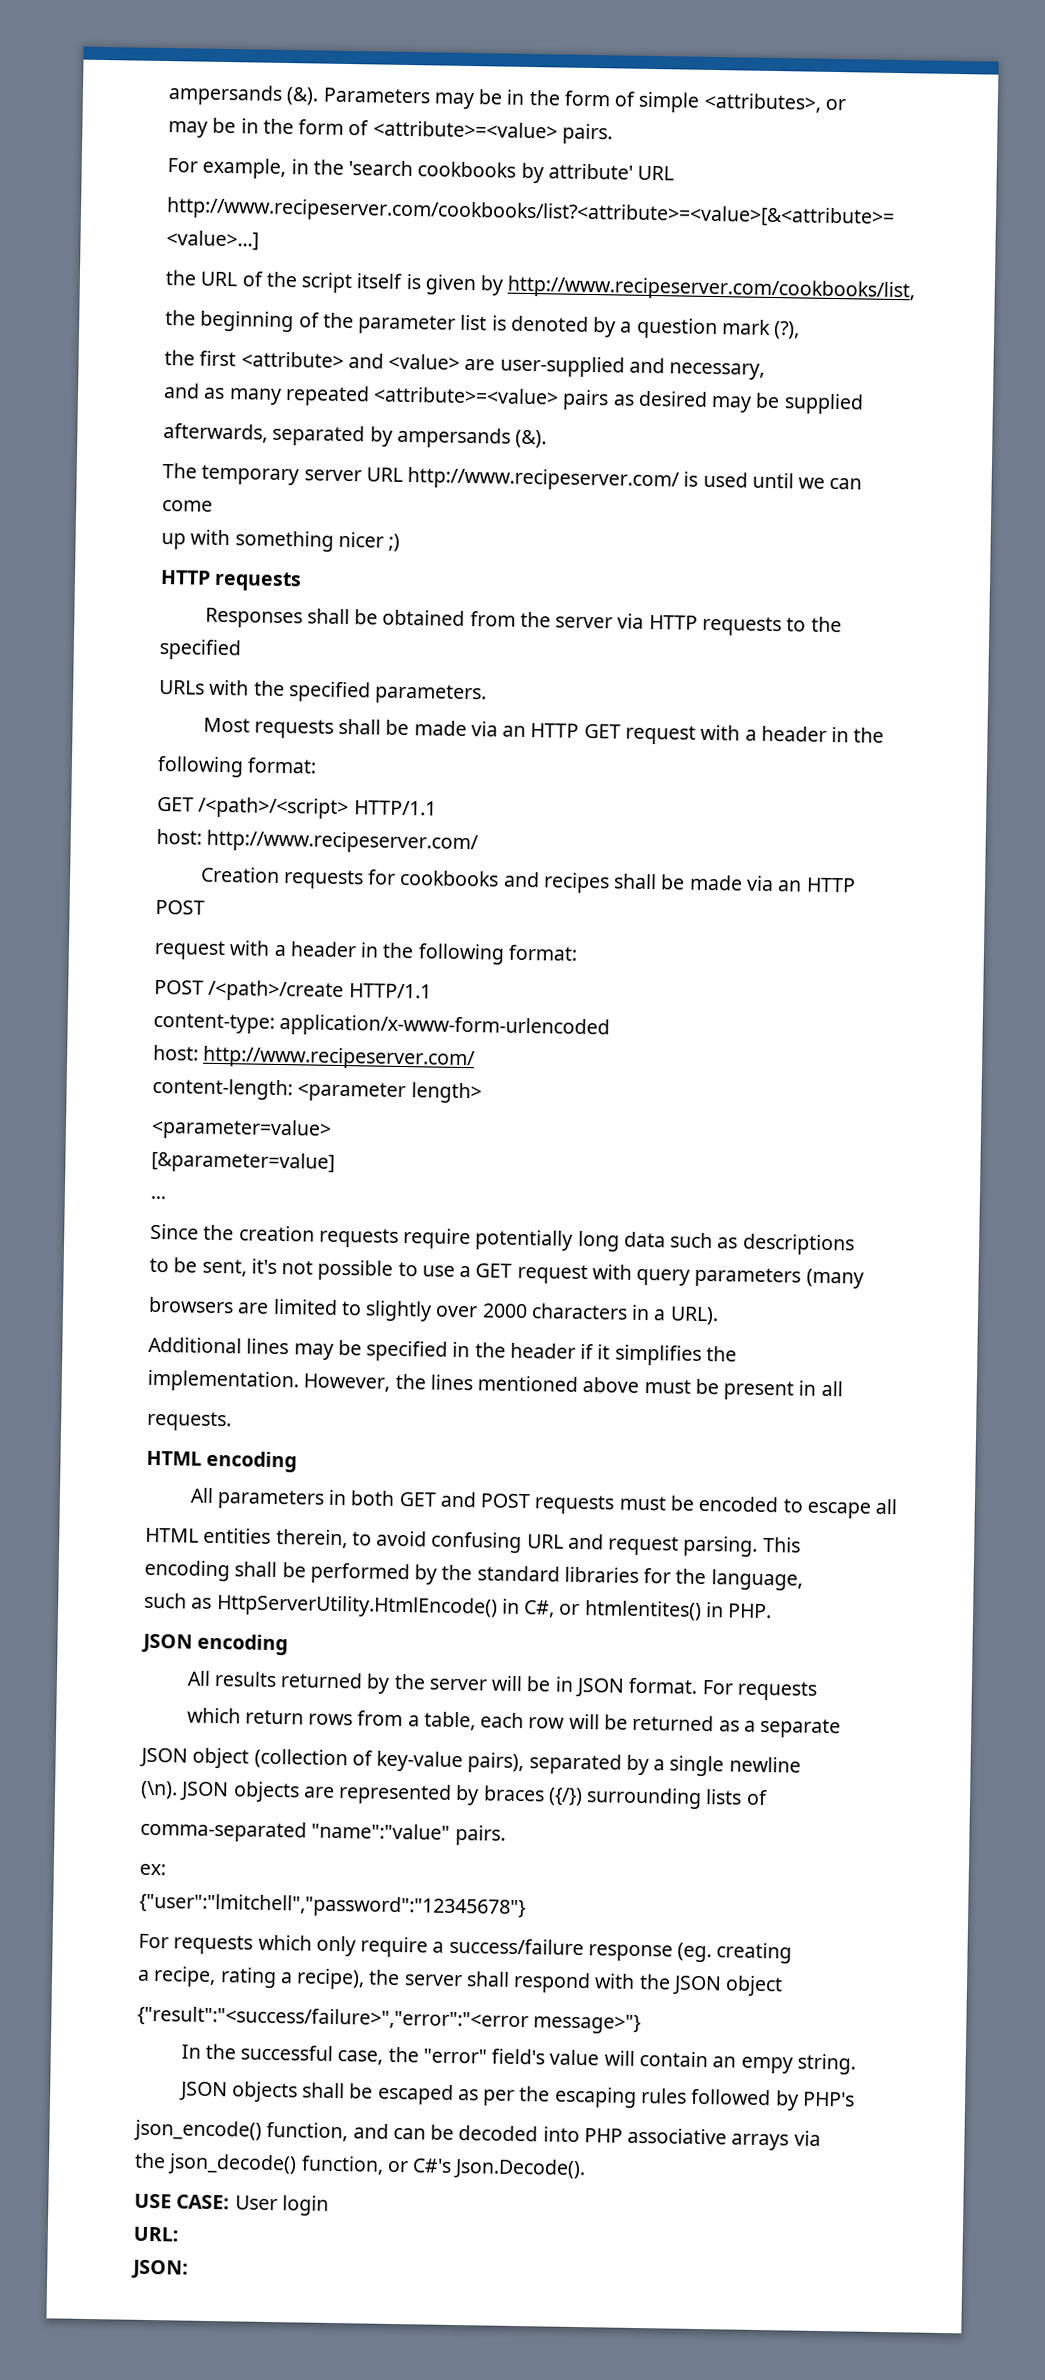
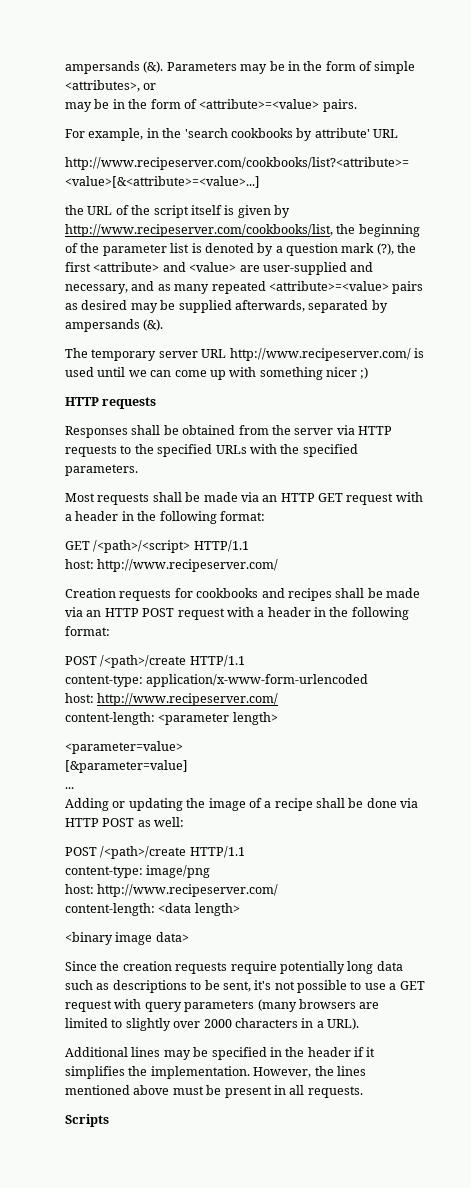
- the URL of the script itself is given by http://www.recipeserver.com/cookbooks/list,
- the beginning of the parameter list is denoted by a question mark (?),
- the first <attribute> and <value> are user-supplied and necessary,
- and as many repeated <attribute>=<value> pairs as desired may be supplied
- afterwards, separated by ampersands (&).
+ the URL of the script itself is given by http://www.recipeserver.com/cookbooks/list, the beginning of the parameter list is denoted by a question mark (?), the first <attribute> and <value> are user-supplied and necessary, and as many repeated <attribute>=<value> pairs as desired may be supplied afterwards, separated by ampersands (&).
- The temporary server URL http://www.recipeserver.com/ is used until we can come
- up with something nicer ;)
+ The temporary server URL http://www.recipeserver.com/ is used until we can come up with something nicer ;)
- Responses shall be obtained from the server via HTTP requests to the specified
- URLs with the specified parameters.
+ Responses shall be obtained from the server via HTTP requests to the specified URLs with the specified parameters.
- Most requests shall be made via an HTTP GET request with a header in the
- following format:
+ Most requests shall be made via an HTTP GET request with a header in the following format:
- Creation requests for cookbooks and recipes shall be made via an HTTP POST
- request with a header in the following format:
+ Creation requests for cookbooks and recipes shall be made via an HTTP POST request with a header in the following format:
+ Adding or updating the image of a recipe shall be done via HTTP POST as well:
+ POST /<path>/create HTTP/1.1
+ content-type: image/png
+ host: http://www.recipeserver.com/
+ content-length: <data length>
+ <binary image data>
- Since the creation requests require potentially long data such as descriptions
- to be sent, it's not possible to use a GET request with query parameters (many
- browsers are limited to slightly over 2000 characters in a URL).
+ Since the creation requests require potentially long data such as descriptions to be sent, it's not possible to use a GET request with query parameters (many browsers are limited to slightly over 2000 characters in a URL).
- Additional lines may be specified in the header if it simplifies the
- implementation.
+ Additional lines may be specified in the header if it simplifies the implementation.
- However, the lines mentioned above must be present in all
- requests.
+ However, the lines mentioned above must be present in all requests.
- HTML encoding
- All parameters in both GET and POST requests must be encoded to escape all
- HTML entities therein, to avoid confusing URL and request parsing. This
- encoding shall be performed by the standard libraries for the language,
- such as HttpServerUtility.HtmlEncode() in C#, or htmlentites() in PHP.
- JSON encoding
- All results returned by the server will be in JSON format. For requests
- which return rows from a table, each row will be returned as a separate
- JSON object (collection of key-value pairs), separated by a single newline
- (\n). JSON objects are represented by braces ({/}) surrounding lists of
- comma-separated "name":"value" pairs.
- ex:
- {"user":"lmitchell","password":"12345678"}
- For requests which only require a success/failure response (eg. creating
- a recipe, rating a recipe), the server shall respond with the JSON object
- {"result":"<success/failure>","error":"<error message>"}
- In the successful case, the "error" field's value will contain an empy string.
- JSON objects shall be escaped as per the escaping rules followed by PHP's
- json_encode() function, and can be decoded into PHP associative arrays via
- the json_decode() function, or C#'s Json.Decode().
- USE CASE: User login
- URL:
- JSON:
+ Scripts

